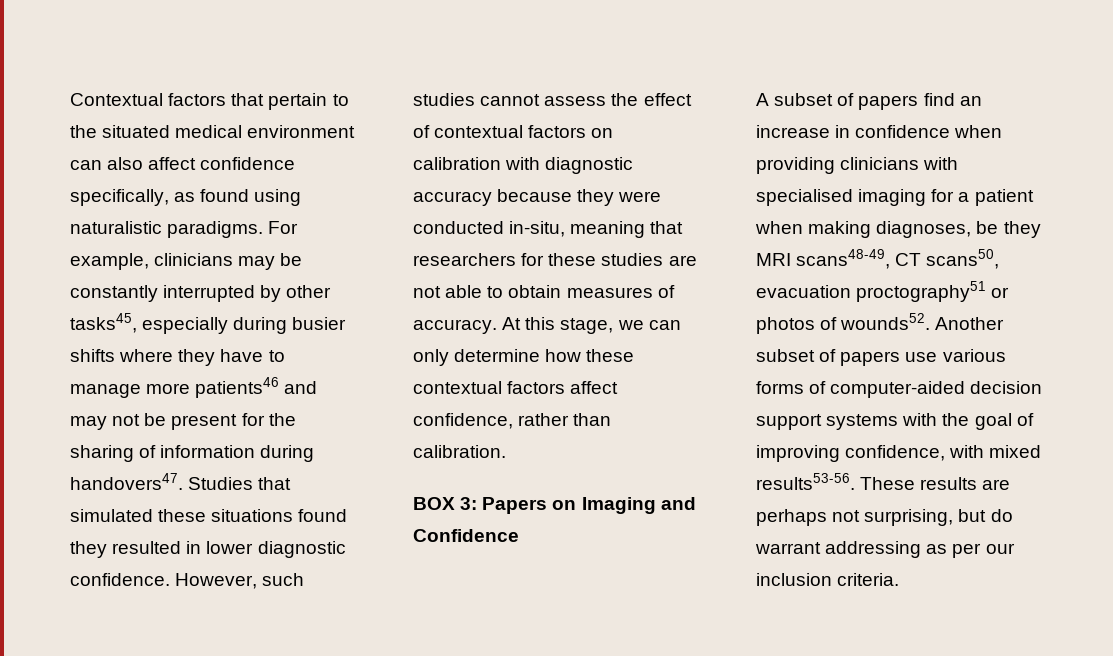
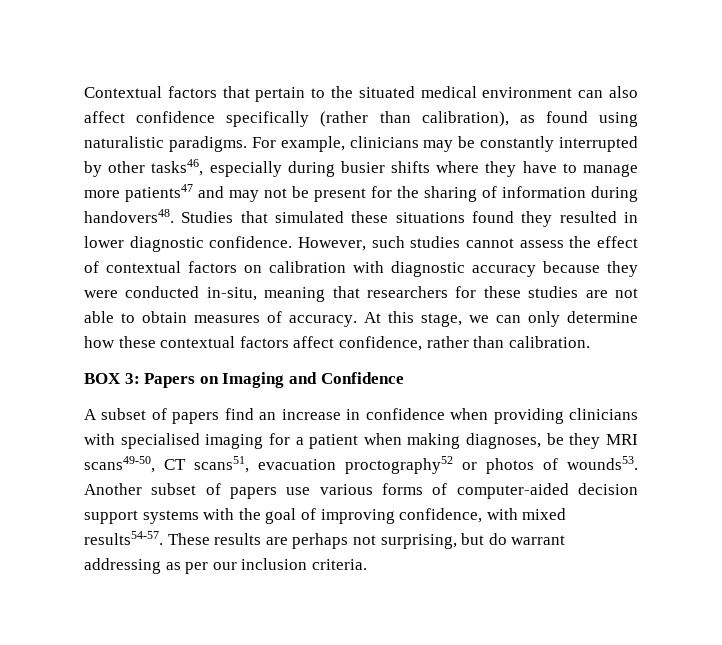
- Contextual factors that pertain to the situated medical environment can also affect confidence specifically, as found using naturalistic paradigms.
+ Contextual factors that pertain to the situated medical environment can also affect confidence specifically (rather than calibration), as found using naturalistic paradigms.
- For example, clinicians may be constantly interrupted by other tasks45, especially during busier shifts where they have to manage more patients46 and may not be present for the sharing of information during handovers47.
+ For example, clinicians may be constantly interrupted by other tasks46, especially during busier shifts where they have to manage more patients47 and may not be present for the sharing of information during handovers48.
- A subset of papers find an increase in confidence when providing clinicians with specialised imaging for a patient when making diagnoses, be they MRI scans48-49, CT scans50, evacuation proctography51 or photos of wounds52.
+ A subset of papers find an increase in confidence when providing clinicians with specialised imaging for a patient when making diagnoses, be they MRI scans49-50, CT scans51, evacuation proctography52 or photos of wounds53.
- Another subset of papers use various forms of computer-aided decision support systems with the goal of improving confidence, with mixed results53-56.
+ Another subset of papers use various forms of computer-aided decision support systems with the goal of improving confidence, with mixed results54-57.

